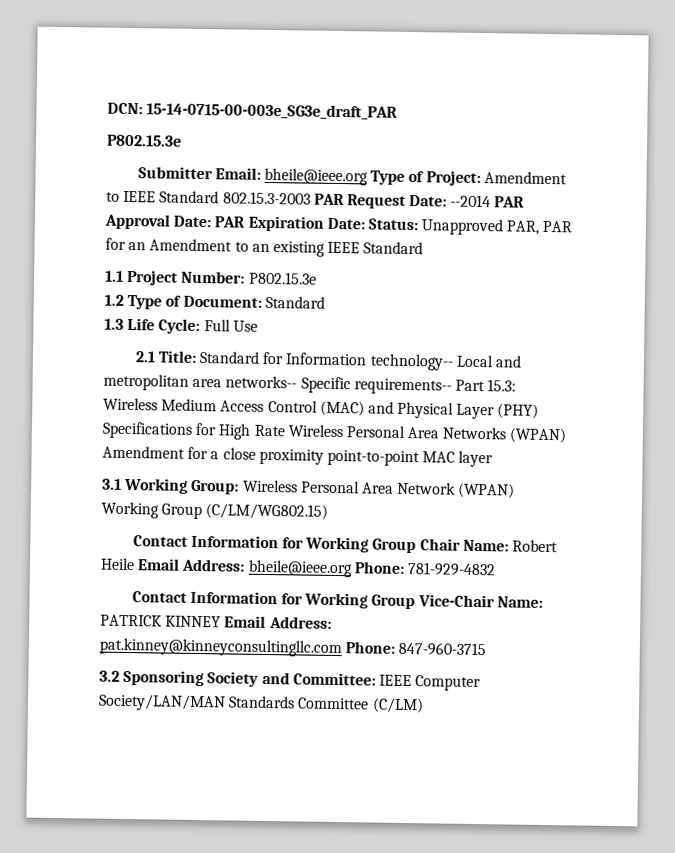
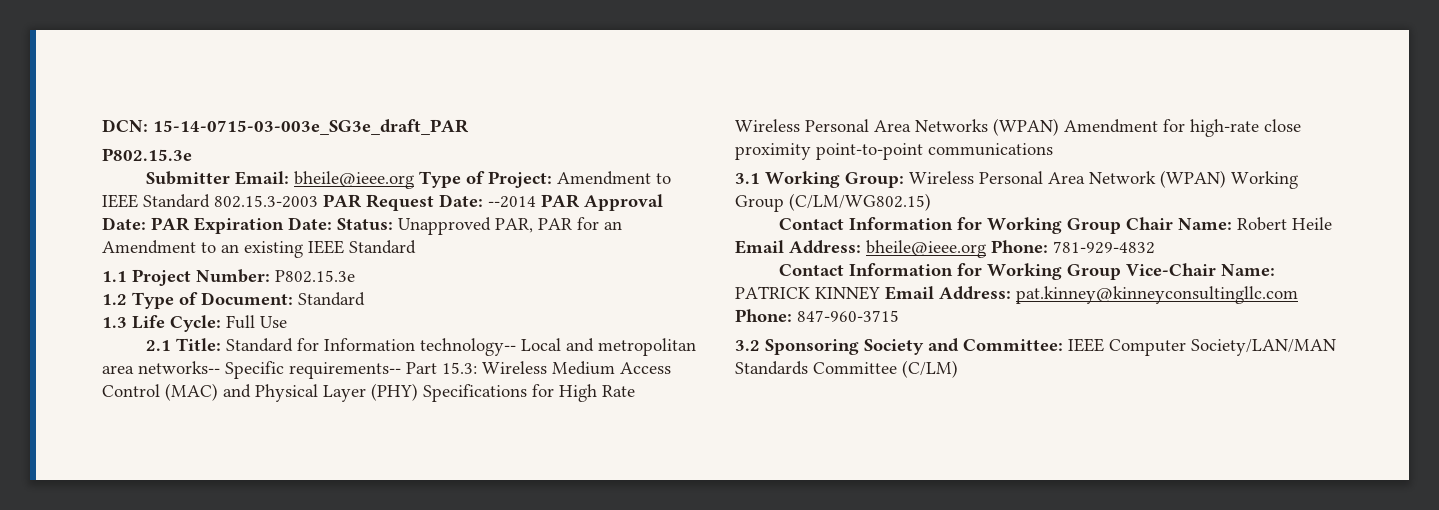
- DCN: 15-14-0715-00-003e_SG3e_draft_PAR
+ DCN: 15-14-0715-03-003e_SG3e_draft_PAR
- 2.1 Title: Standard for Information technology-- Local and metropolitan area networks-- Specific requirements-- Part 15.3: Wireless Medium Access Control (MAC) and Physical Layer (PHY) Specifications for High Rate Wireless Personal Area Networks (WPAN) Amendment for a close proximity point-to-point MAC layer
+ 2.1 Title: Standard for Information technology-- Local and metropolitan area networks-- Specific requirements-- Part 15.3: Wireless Medium Access Control (MAC) and Physical Layer (PHY) Specifications for High Rate Wireless Personal Area Networks (WPAN) Amendment for high-rate close proximity point-to-point communications

